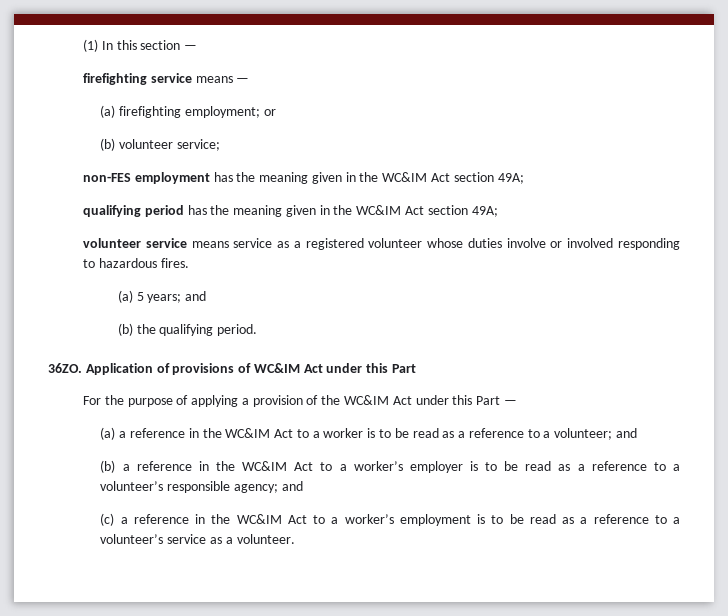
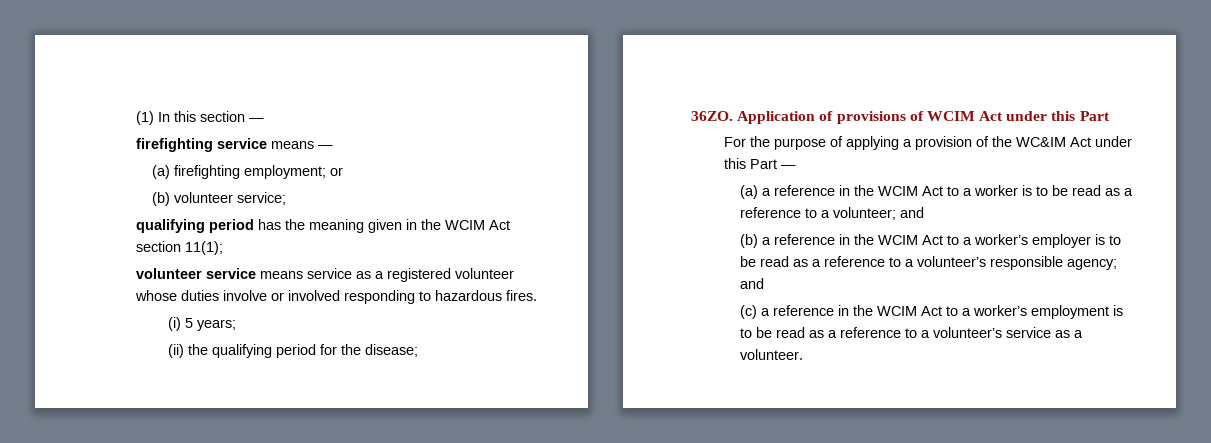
- non-FES employment has the meaning given in the WC&IM Act section 49A;
- qualifying period has the meaning given in the WC&IM Act section 49A;
+ qualifying period has the meaning given in the WCIM Act section 11(1);
- (a) 5 years; and
- (b) the qualifying period.
+ (i) 5 years;
+ (ii) the qualifying period for the disease;
- Application of provisions of WC&IM Act under this Part
+ Application of provisions of WCIM Act under this Part
- (a) a reference in the WC&IM Act to a worker is to be read as a reference to a volunteer; and
+ (a) a reference in the WCIM Act to a worker is to be read as a reference to a volunteer; and
- (b) a reference in the WC&IM Act to a worker’s employer is to be read as a reference to a volunteer’s responsible agency; and
+ (b) a reference in the WCIM Act to a worker’s employer is to be read as a reference to a volunteer’s responsible agency; and
- (c) a reference in the WC&IM Act to a worker’s employment is to be read as a reference to a volunteer’s service as a volunteer.
+ (c) a reference in the WCIM Act to a worker’s employment is to be read as a reference to a volunteer’s service as a volunteer.

